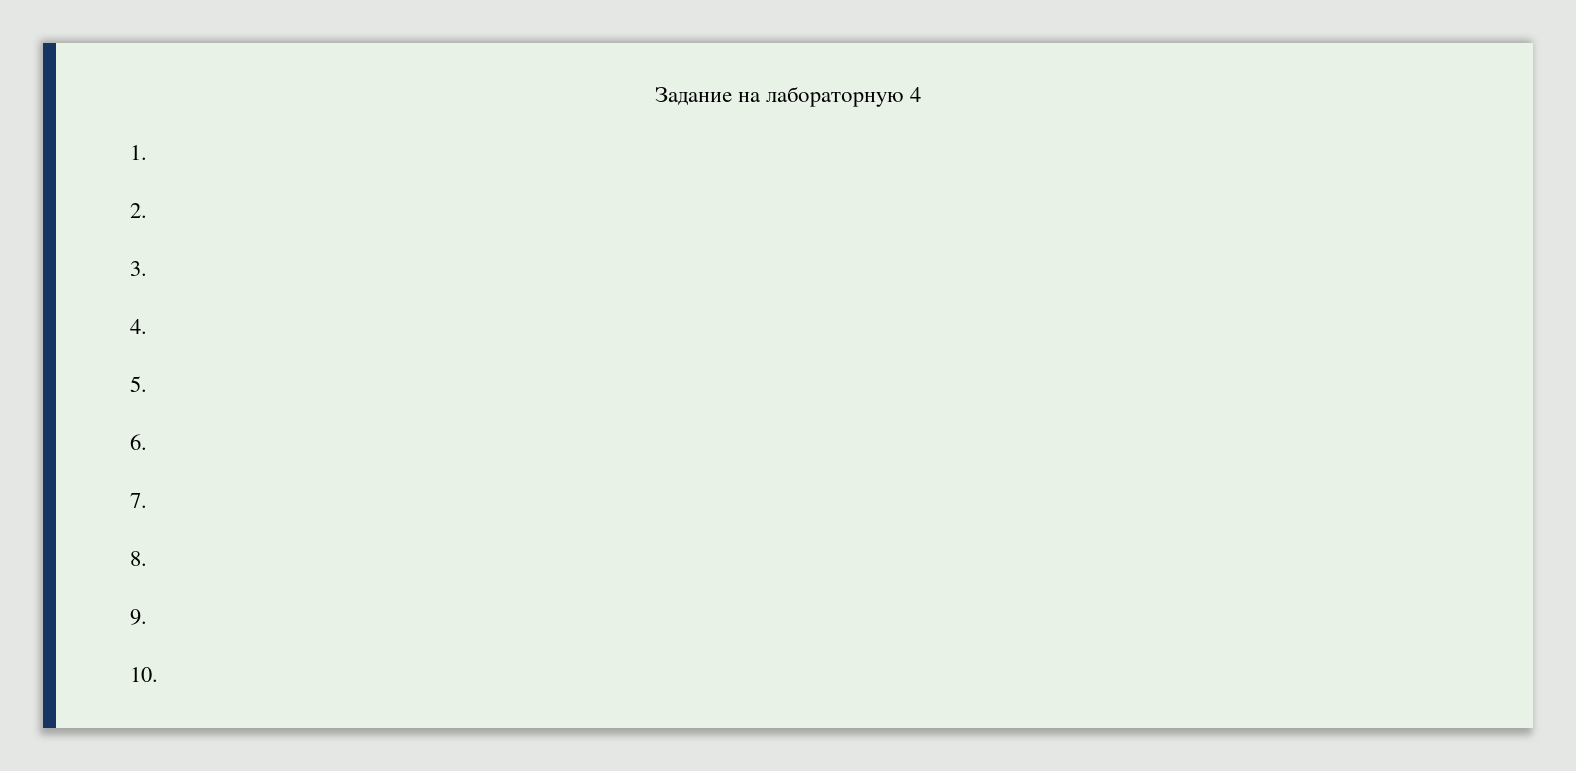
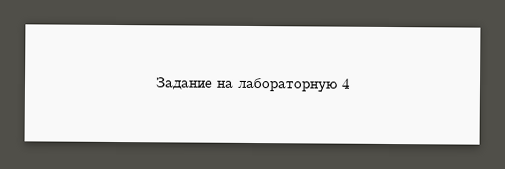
- 1.
- 2.
- 3.
- 4.
- 5.
- 6.
- 7.
- 8.
- 9.
- 10.

